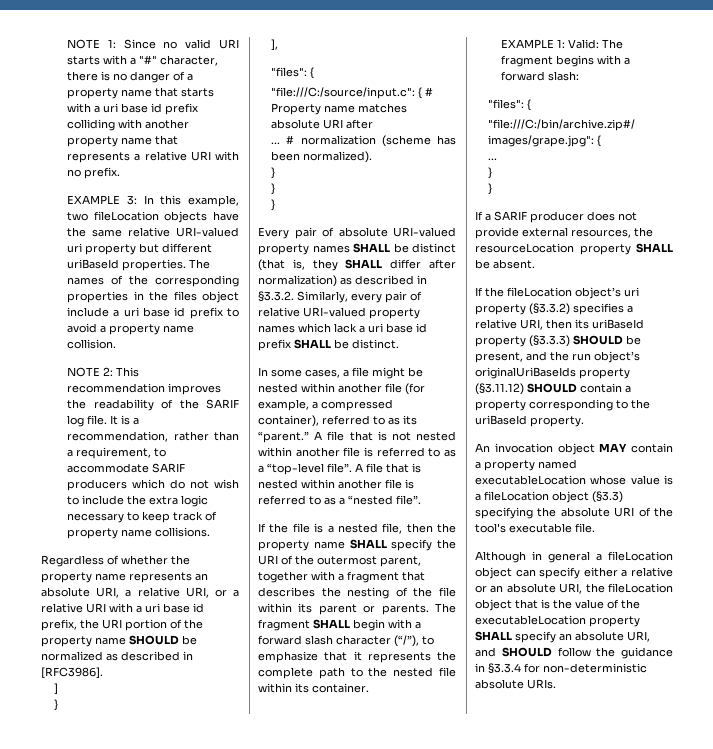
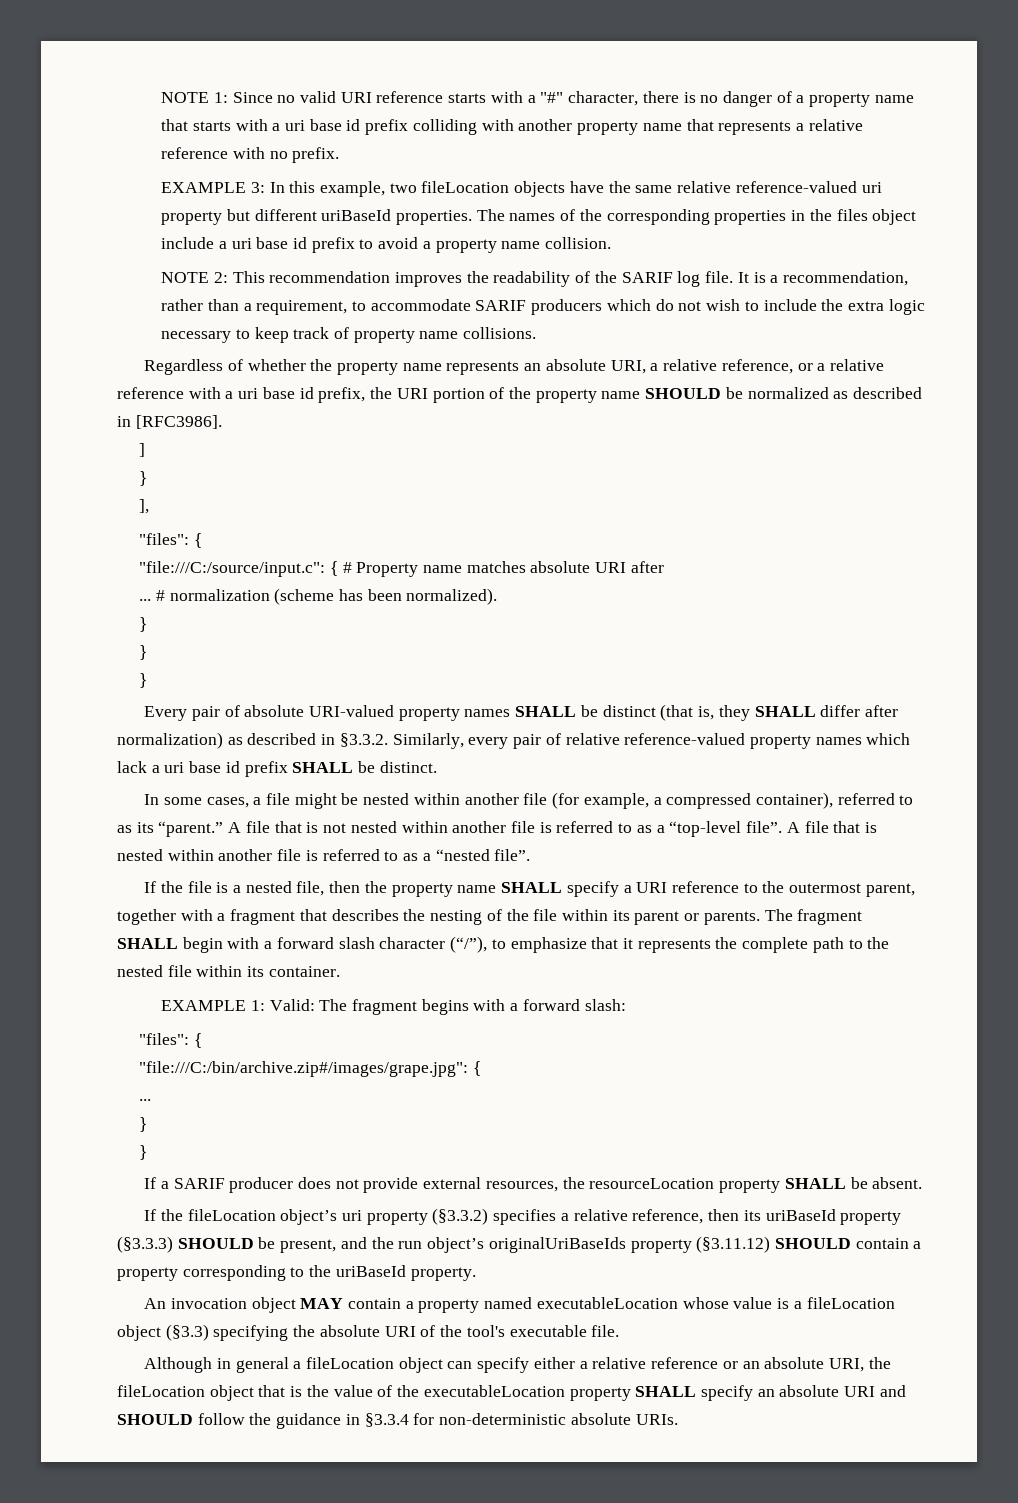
- NOTE 1: Since no valid URI starts with a "#" character, there is no danger of a property name that starts with a uri base id prefix colliding with another property name that represents a relative URI with no prefix.
+ NOTE 1: Since no valid URI reference starts with a "#" character, there is no danger of a property name that starts with a uri base id prefix colliding with another property name that represents a relative reference with no prefix.
- EXAMPLE 3: In this example, two fileLocation objects have the same relative URI-valued uri property but different uriBaseId properties.
+ EXAMPLE 3: In this example, two fileLocation objects have the same relative reference-valued uri property but different uriBaseId properties.
- Regardless of whether the property name represents an absolute URI, a relative URI, or a relative URI with a uri base id prefix, the URI portion of the property name SHOULD be normalized as described in [RFC3986].
+ Regardless of whether the property name represents an absolute URI, a relative reference, or a relative reference with a uri base id prefix, the URI portion of the property name SHOULD be normalized as described in [RFC3986].
- Every pair of absolute URI-valued property names SHALL be distinct (that is, they SHALL differ after normalization) as described in §3.3.2. Similarly, every pair of relative URI-valued property names which lack a uri base id prefix SHALL be distinct.
+ Every pair of absolute URI-valued property names SHALL be distinct (that is, they SHALL differ after normalization) as described in §3.3.2. Similarly, every pair of relative reference-valued property names which lack a uri base id prefix SHALL be distinct.
- If the file is a nested file, then the property name SHALL specify the URI of the outermost parent, together with a fragment that describes the nesting of the file within its parent or parents.
+ If the file is a nested file, then the property name SHALL specify a URI reference to the outermost parent, together with a fragment that describes the nesting of the file within its parent or parents.
- If the fileLocation object’s uri property (§3.3.2) specifies a relative URI, then its uriBaseId property (§3.3.3) SHOULD be present, and the run object’s originalUriBaseIds property (§3.11.12) SHOULD contain a property corresponding to the uriBaseId property.
+ If the fileLocation object’s uri property (§3.3.2) specifies a relative reference, then its uriBaseId property (§3.3.3) SHOULD be present, and the run object’s originalUriBaseIds property (§3.11.12) SHOULD contain a property corresponding to the uriBaseId property.
- Although in general a fileLocation object can specify either a relative or an absolute URI, the fileLocation object that is the value of the executableLocation property SHALL specify an absolute URI, and SHOULD follow the guidance in §3.3.4 for non-deterministic absolute URIs.
+ Although in general a fileLocation object can specify either a relative reference or an absolute URI, the fileLocation object that is the value of the executableLocation property SHALL specify an absolute URI and SHOULD follow the guidance in §3.3.4 for non-deterministic absolute URIs.

